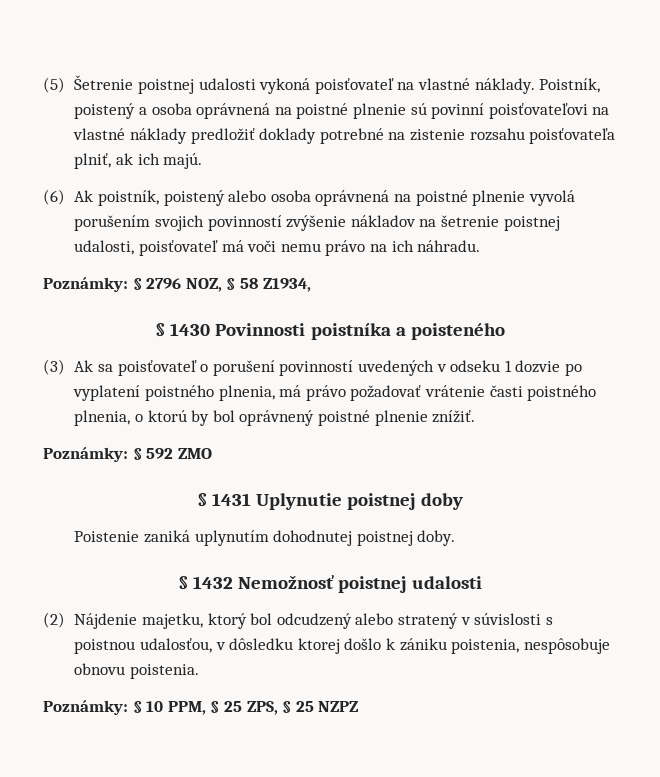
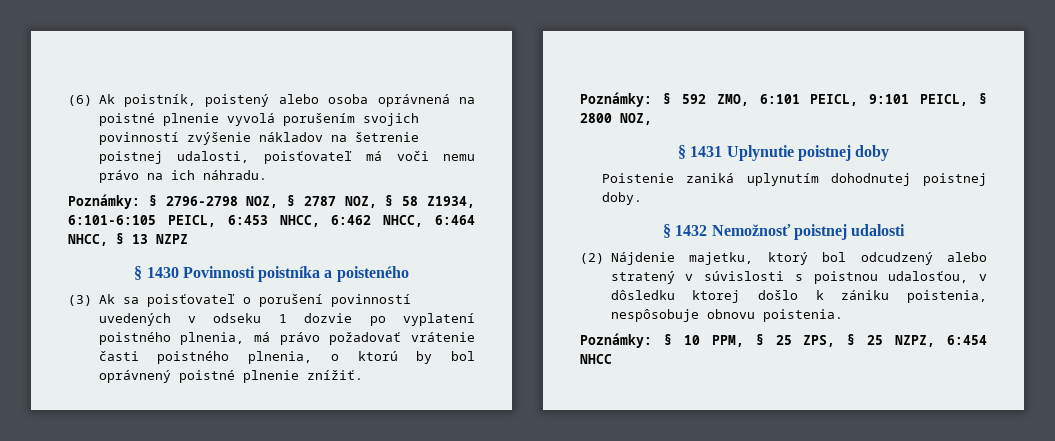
- (5) Šetrenie poistnej udalosti vykoná poisťovateľ na vlastné náklady. Poistník, poistený a osoba oprávnená na poistné plnenie sú povinní poisťovateľovi na vlastné náklady predložiť doklady potrebné na zistenie rozsahu poisťovateľa plniť, ak ich majú.
- Poznámky: § 2796 NOZ, § 58 Z1934,
+ Poznámky: § 2796-2798 NOZ, § 2787 NOZ, § 58 Z1934, 6:101-6:105 PEICL, 6:453 NHCC, 6:462 NHCC, 6:464 NHCC, § 13 NZPZ
- Poznámky: § 592 ZMO
+ Poznámky: § 592 ZMO, 6:101 PEICL, 9:101 PEICL, § 2800 NOZ,
- Poznámky: § 10 PPM, § 25 ZPS, § 25 NZPZ
+ Poznámky: § 10 PPM, § 25 ZPS, § 25 NZPZ, 6:454 NHCC

